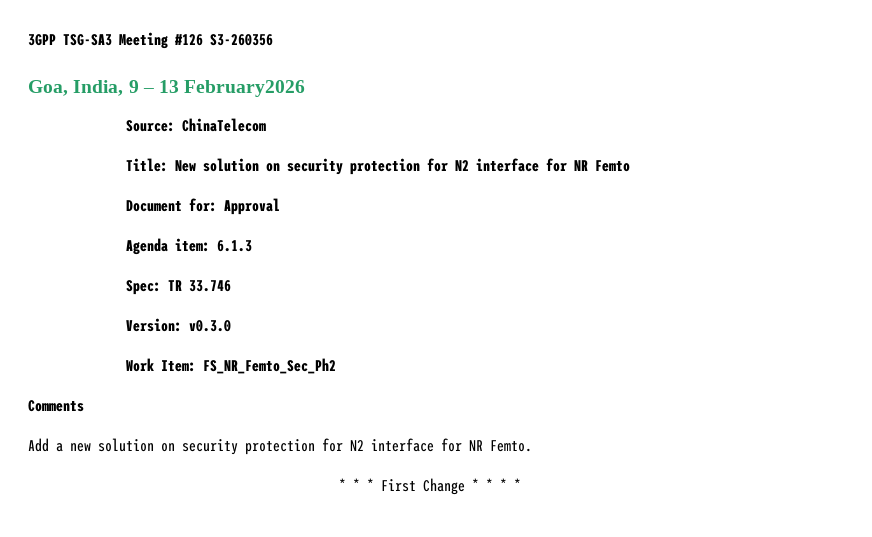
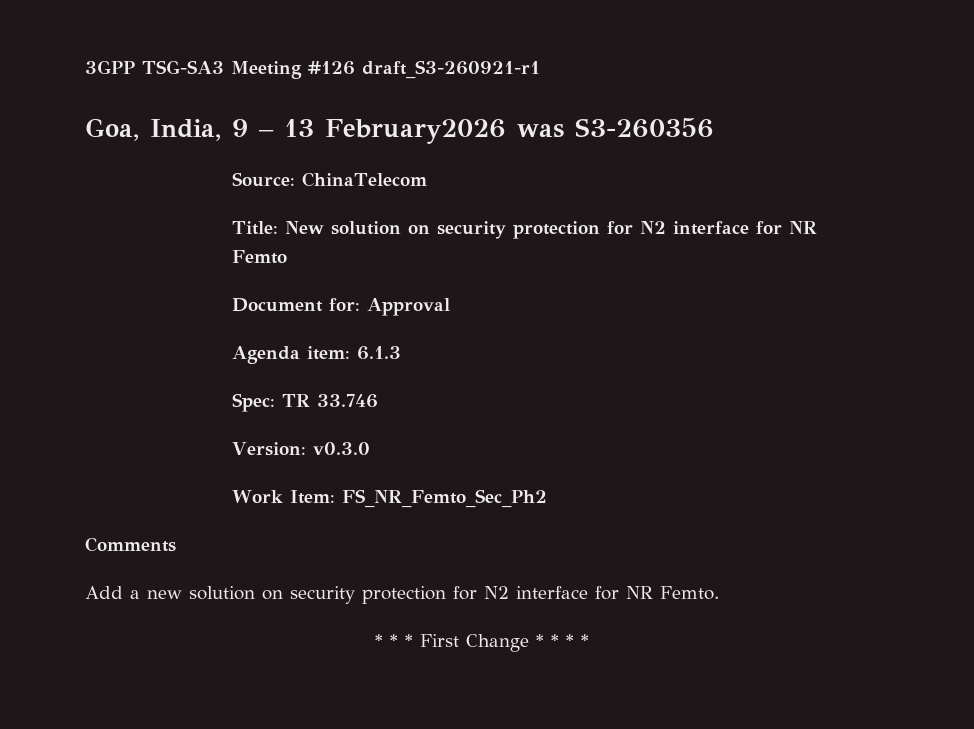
- 3GPP TSG-SA3 Meeting #126 S3-260356
+ 3GPP TSG-SA3 Meeting #126 draft_S3-260921-r1
- Goa, India, 9 – 13 February2026
+ Goa, India, 9 – 13 February2026 was S3-260356

